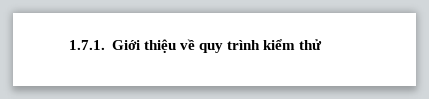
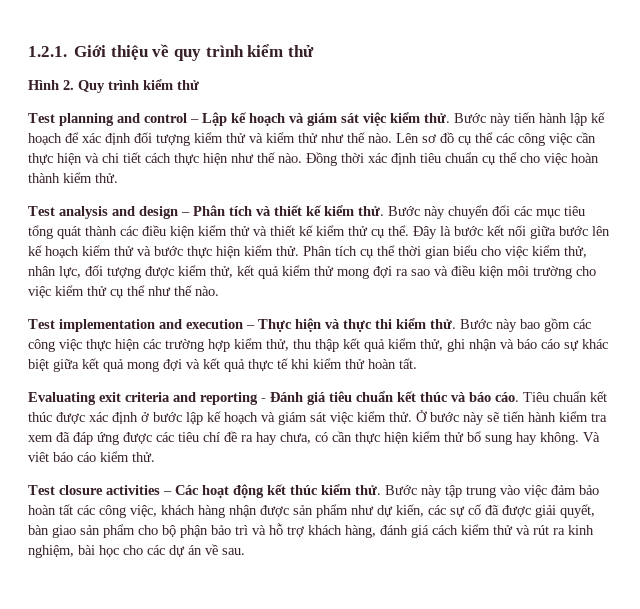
- 1.7.1. Giới thiệu về quy trình kiểm thử
+ 1.2.1. Giới thiệu về quy trình kiểm thử
+ Hình 2. Quy trình kiểm thử
+ Test planning and control – Lập kế hoạch và giám sát việc kiểm thử. Bước này tiến hành lập kế hoạch để xác định đối tượng kiểm thử và kiểm thử như thế nào. Lên sơ đồ cụ thể các công việc cần thực hiện và chi tiết cách thực hiện như thế nào. Đồng thời xác định tiêu chuẩn cụ thể cho việc hoàn thành kiểm thử.
+ Test analysis and design – Phân tích và thiết kế kiểm thử. Bước này chuyển đổi các mục tiêu tổng quát thành các điều kiện kiểm thử và thiết kế kiểm thử cụ thể. Đây là bước kết nối giữa bước lên kế hoạch kiểm thử và bước thực hiện kiểm thử. Phân tích cụ thể thời gian biểu cho việc kiểm thử, nhân lực, đối tượng được kiểm thử, kết quả kiểm thử mong đợi ra sao và điều kiện môi trường cho việc kiểm thử cụ thể như thế nào.
+ Test implementation and execution – Thực hiện và thực thi kiểm thử. Bước này bao gồm các công việc thực hiện các trường hợp kiểm thử, thu thập kết quả kiểm thử, ghi nhận và báo cáo sự khác biệt giữa kết quả mong đợi và kết quả thực tế khi kiểm thử hoàn tất.
+ Evaluating exit criteria and reporting - Đánh giá tiêu chuẩn kết thúc và báo cáo. Tiêu chuẩn kết thúc được xác định ở bước lập kế hoạch và giám sát việc kiểm thử. Ở bước này sẽ tiến hành kiểm tra xem đã đáp ứng được các tiêu chí đề ra hay chưa, có cần thực hiện kiểm thử bổ sung hay không. Và viêt báo cáo kiểm thử.
+ Test closure activities – Các hoạt động kết thúc kiểm thử. Bước này tập trung vào việc đảm bảo hoàn tất các công việc, khách hàng nhận được sản phẩm như dự kiến, các sự cố đã được giải quyết, bàn giao sản phẩm cho bộ phận bảo trì và hỗ trợ khách hàng, đánh giá cách kiểm thử và rút ra kinh nghiệm, bài học cho các dự án về sau.

